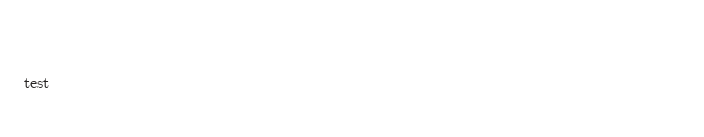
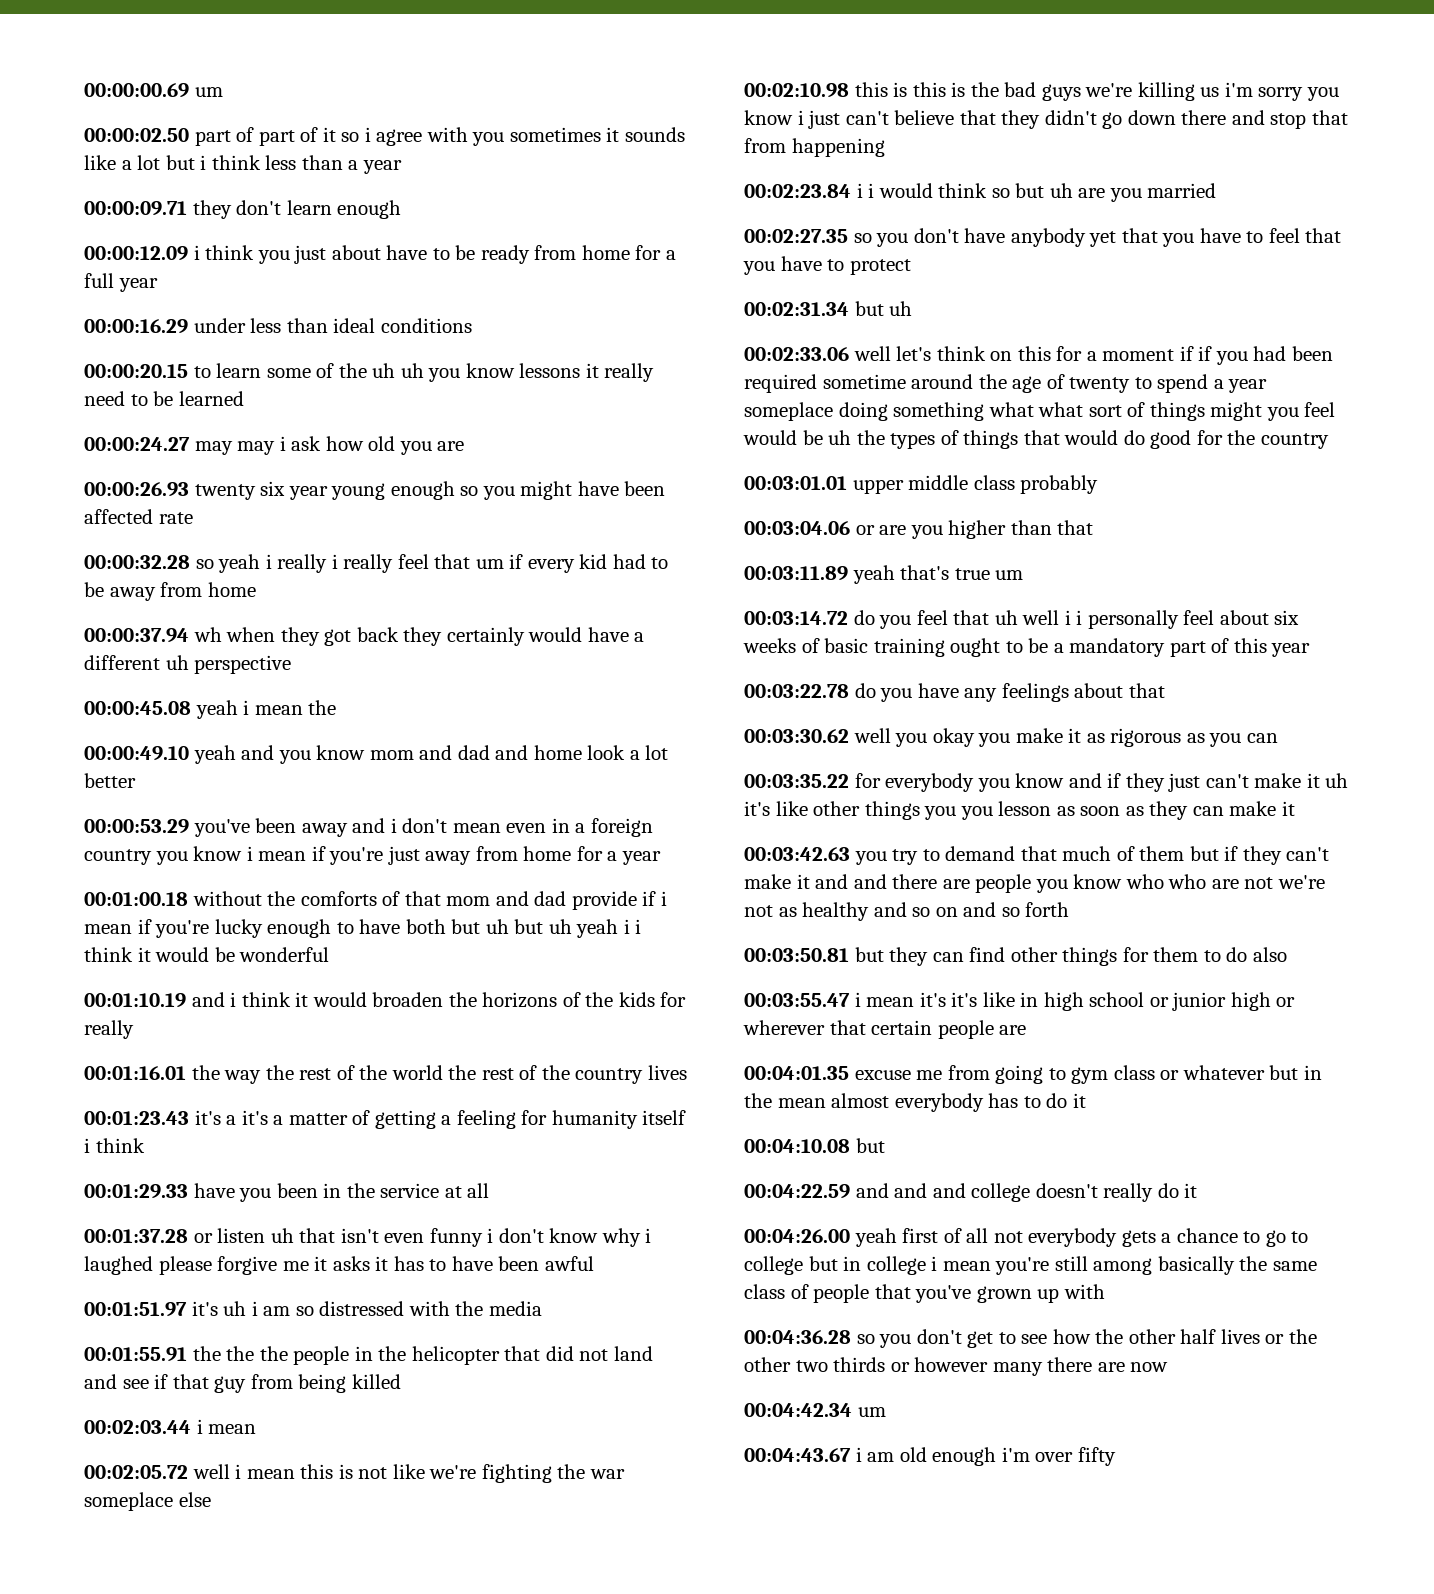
- test
+ 00:00:00.69 um
+ 00:00:02.50 part of part of it so i agree with you sometimes it sounds like a lot but i think less than a year
+ 00:00:09.71 they don't learn enough
+ 00:00:12.09 i think you just about have to be ready from home for a full year
+ 00:00:16.29 under less than ideal conditions
+ 00:00:20.15 to learn some of the uh uh you know lessons it really need to be learned
+ 00:00:24.27 may may i ask how old you are
+ 00:00:26.93 twenty six year young enough so you might have been affected rate
+ 00:00:32.28 so yeah i really i really feel that um if every kid had to be away from home
+ 00:00:37.94 wh when they got back they certainly would have a different uh perspective
+ 00:00:45.08 yeah i mean the
+ 00:00:49.10 yeah and you know mom and dad and home look a lot better
+ 00:00:53.29 you've been away and i don't mean even in a foreign country you know i mean if you're just away from home for a year
+ 00:01:00.18 without the comforts of that mom and dad provide if i mean if you're lucky enough to have both but uh but uh yeah i i think it would be wonderful
+ 00:01:10.19 and i think it would broaden the horizons of the kids for really
+ 00:01:16.01 the way the rest of the world the rest of the country lives
+ 00:01:23.43 it's a it's a matter of getting a feeling for humanity itself i think
+ 00:01:29.33 have you been in the service at all
+ 00:01:37.28 or listen uh that isn't even funny i don't know why i laughed please forgive me it asks it has to have been awful
+ 00:01:51.97 it's uh i am so distressed with the media
+ 00:01:55.91 the the the people in the helicopter that did not land and see if that guy from being killed
+ 00:02:03.44 i mean
+ 00:02:05.72 well i mean this is not like we're fighting the war someplace else
+ 00:02:10.98 this is this is the bad guys we're killing us i'm sorry you know i just can't believe that they didn't go down there and stop that from happening
+ 00:02:23.84 i i would think so but uh are you married
+ 00:02:27.35 so you don't have anybody yet that you have to feel that you have to protect
+ 00:02:31.34 but uh
+ 00:02:33.06 well let's think on this for a moment if if you had been required sometime around the age of twenty to spend a year someplace doing something what what sort of things might you feel would be uh the types of things that would do good for the country
+ 00:03:01.01 upper middle class probably
+ 00:03:04.06 or are you higher than that
+ 00:03:11.89 yeah that's true um
+ 00:03:14.72 do you feel that uh well i i personally feel about six weeks of basic training ought to be a mandatory part of this year
+ 00:03:22.78 do you have any feelings about that
+ 00:03:30.62 well you okay you make it as rigorous as you can
+ 00:03:35.22 for everybody you know and if they just can't make it uh it's like other things you you lesson as soon as they can make it
+ 00:03:42.63 you try to demand that much of them but if they can't make it and and there are people you know who who are not we're not as healthy and so on and so forth
+ 00:03:50.81 but they can find other things for them to do also
+ 00:03:55.47 i mean it's it's like in high school or junior high or wherever that certain people are
+ 00:04:01.35 excuse me from going to gym class or whatever but in the mean almost everybody has to do it
+ 00:04:10.08 but
+ 00:04:22.59 and and and college doesn't really do it
+ 00:04:26.00 yeah first of all not everybody gets a chance to go to college but in college i mean you're still among basically the same class of people that you've grown up with
+ 00:04:36.28 so you don't get to see how the other half lives or the other two thirds or however many there are now
+ 00:04:42.34 um
+ 00:04:43.67 i am old enough i'm over fifty

